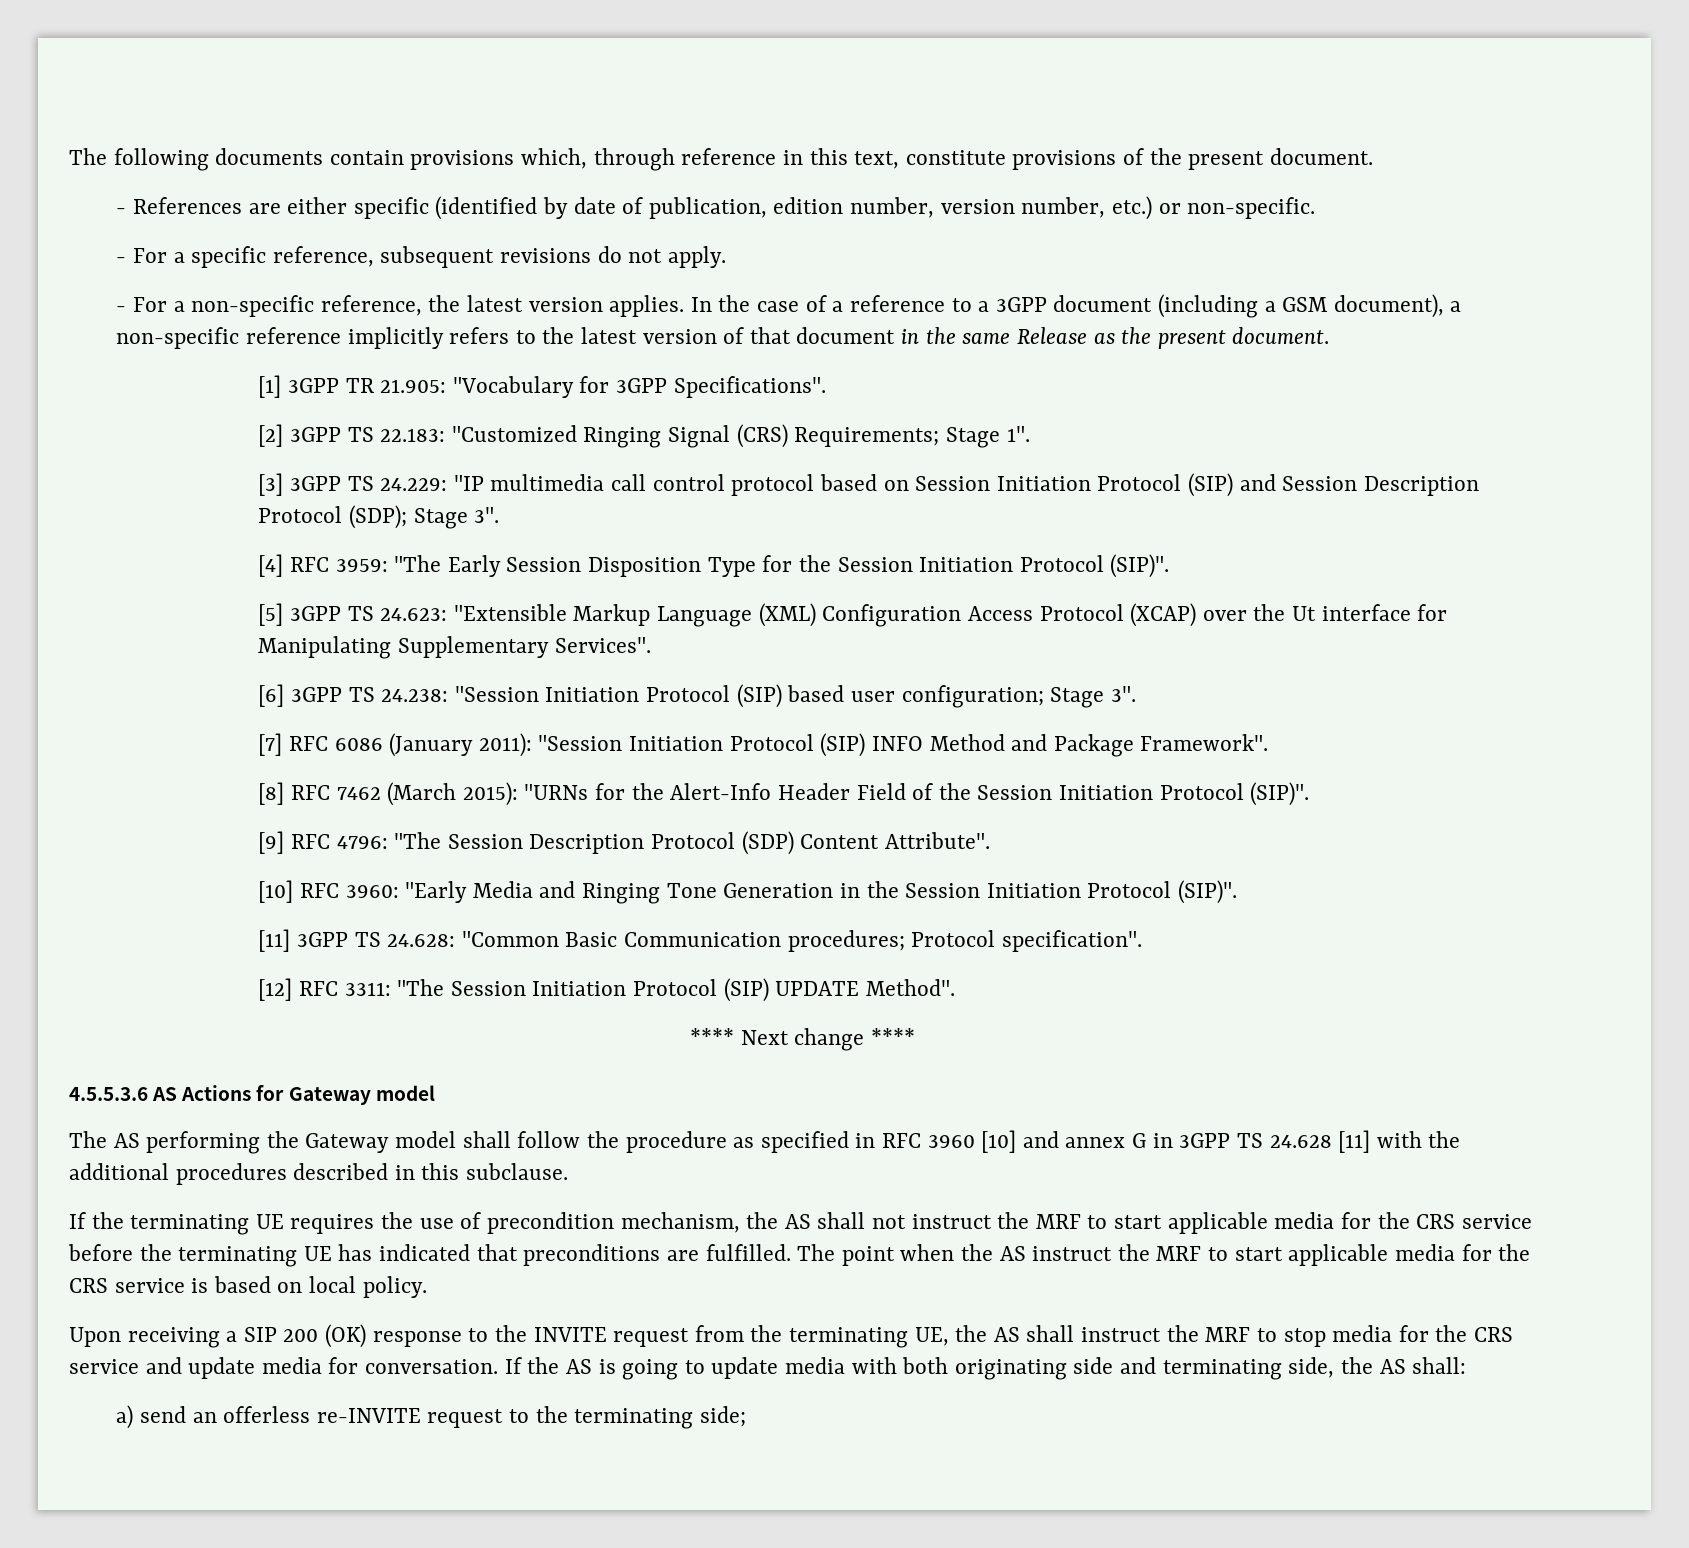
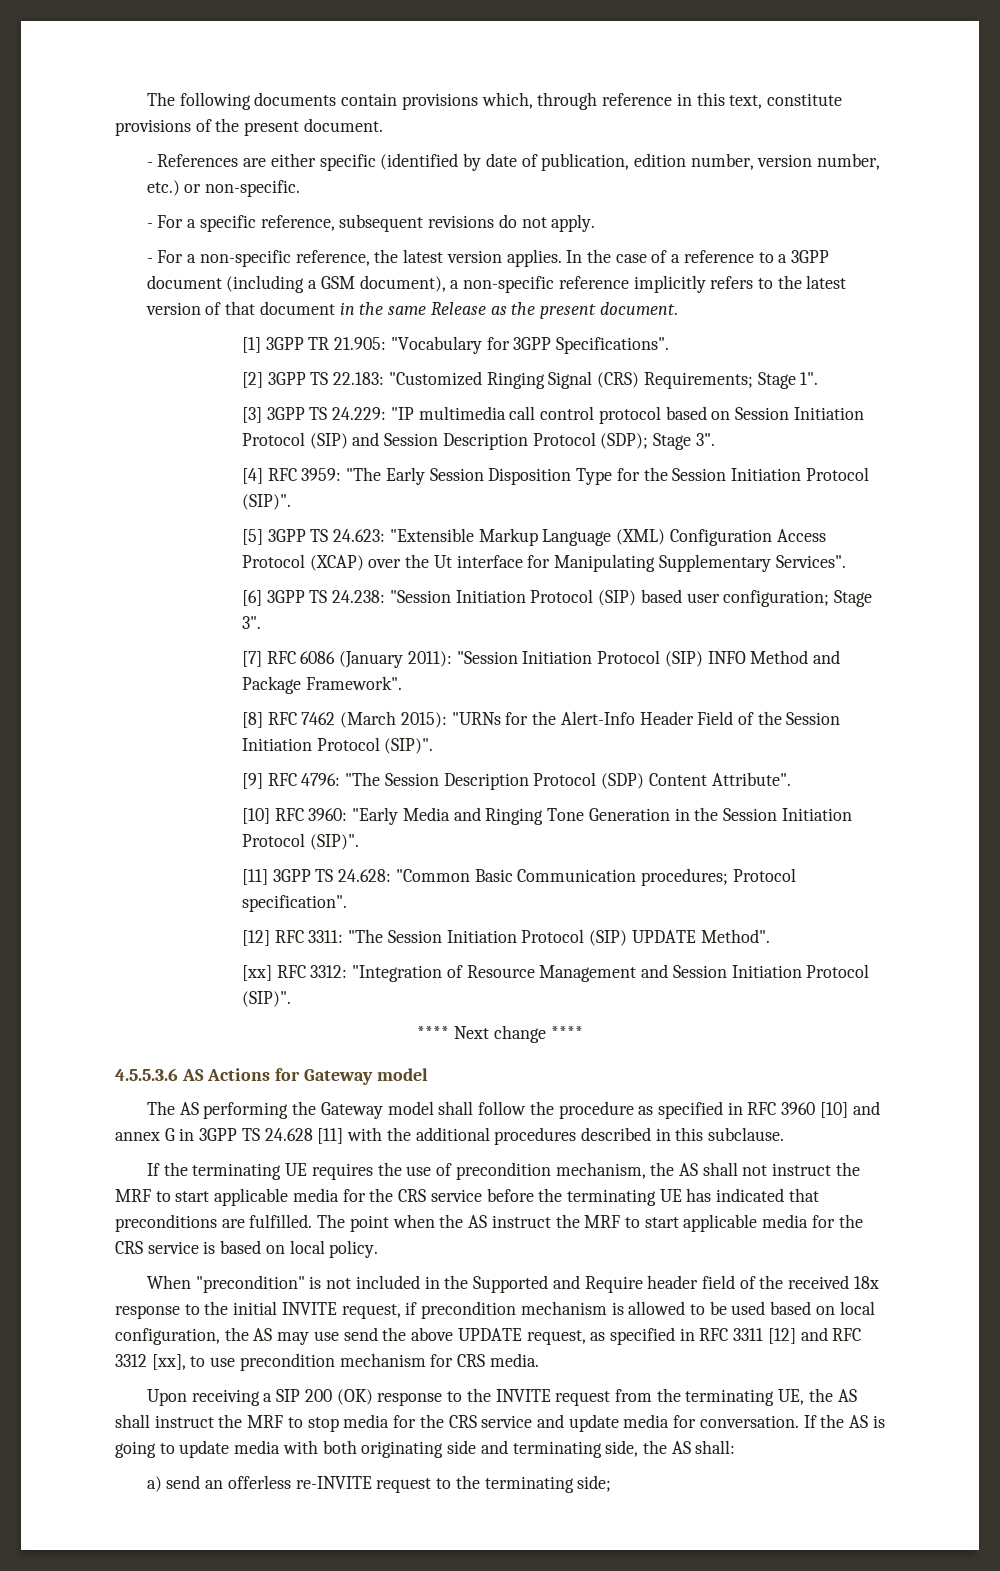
+ [xx] RFC 3312: "Integration of Resource Management and Session Initiation Protocol (SIP)".
+ When "precondition" is not included in the Supported and Require header field of the received 18x response to the initial INVITE request, if precondition mechanism is allowed to be used based on local configuration, the AS may use send the above UPDATE request, as specified in RFC 3311 [12] and RFC 3312 [xx], to use precondition mechanism for CRS media.

